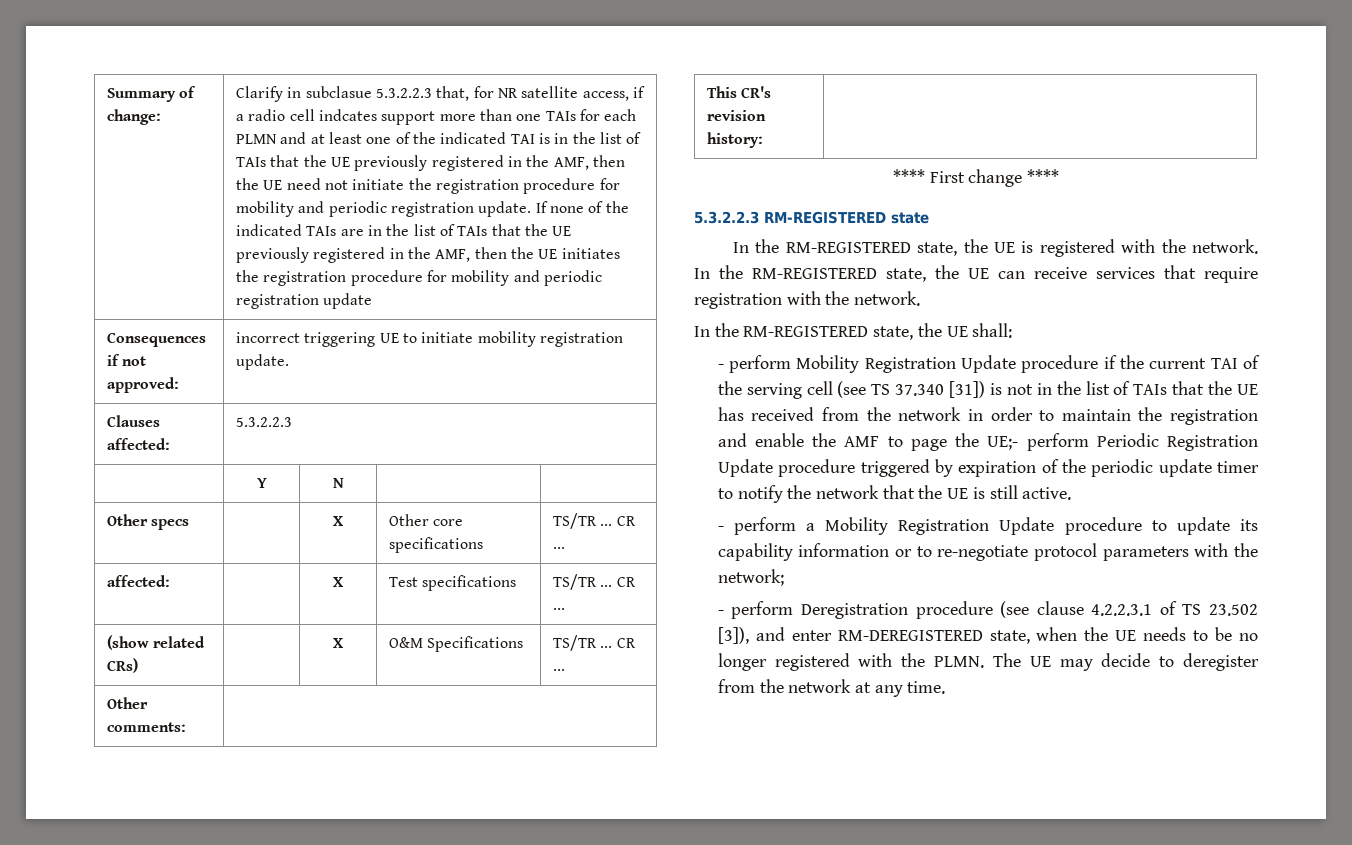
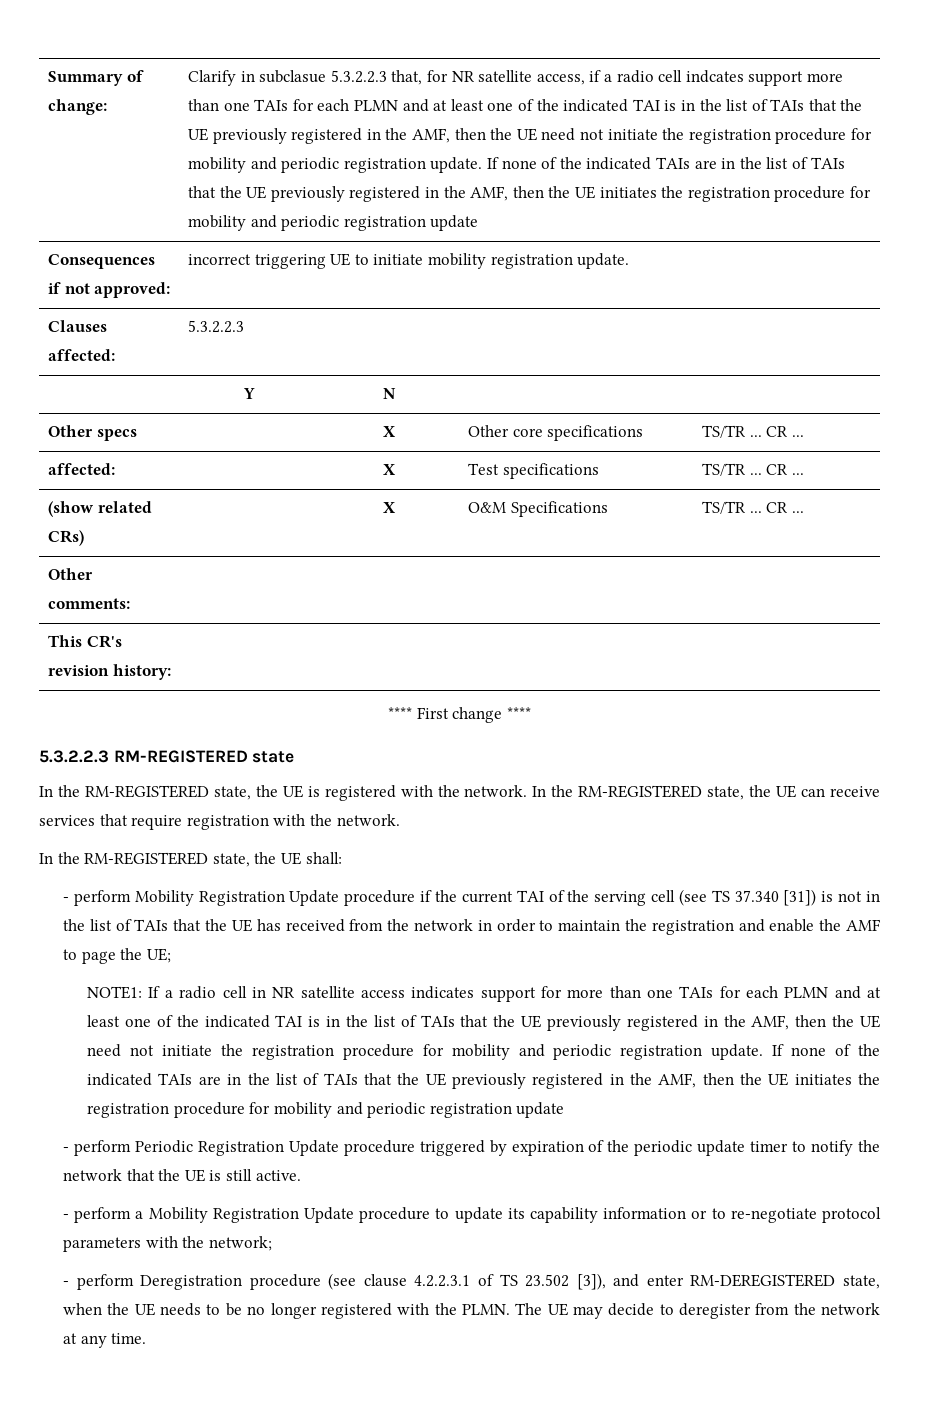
- - perform Mobility Registration Update procedure if the current TAI of the serving cell (see TS 37.340 [31]) is not in the list of TAIs that the UE has received from the network in order to maintain the registration and enable the AMF to page the UE;- perform Periodic Registration Update procedure triggered by expiration of the periodic update timer to notify the network that the UE is still active.
+ - perform Mobility Registration Update procedure if the current TAI of the serving cell (see TS 37.340 [31]) is not in the list of TAIs that the UE has received from the network in order to maintain the registration and enable the AMF to page the UE;
+ NOTE1: If a radio cell in NR satellite access indicates support for more than one TAIs for each PLMN and at least one of the indicated TAI is in the list of TAIs that the UE previously registered in the AMF, then the UE need not initiate the registration procedure for mobility and periodic registration update. If none of the indicated TAIs are in the list of TAIs that the UE previously registered in the AMF, then the UE initiates the registration procedure for mobility and periodic registration update
+ - perform Periodic Registration Update procedure triggered by expiration of the periodic update timer to notify the network that the UE is still active.

